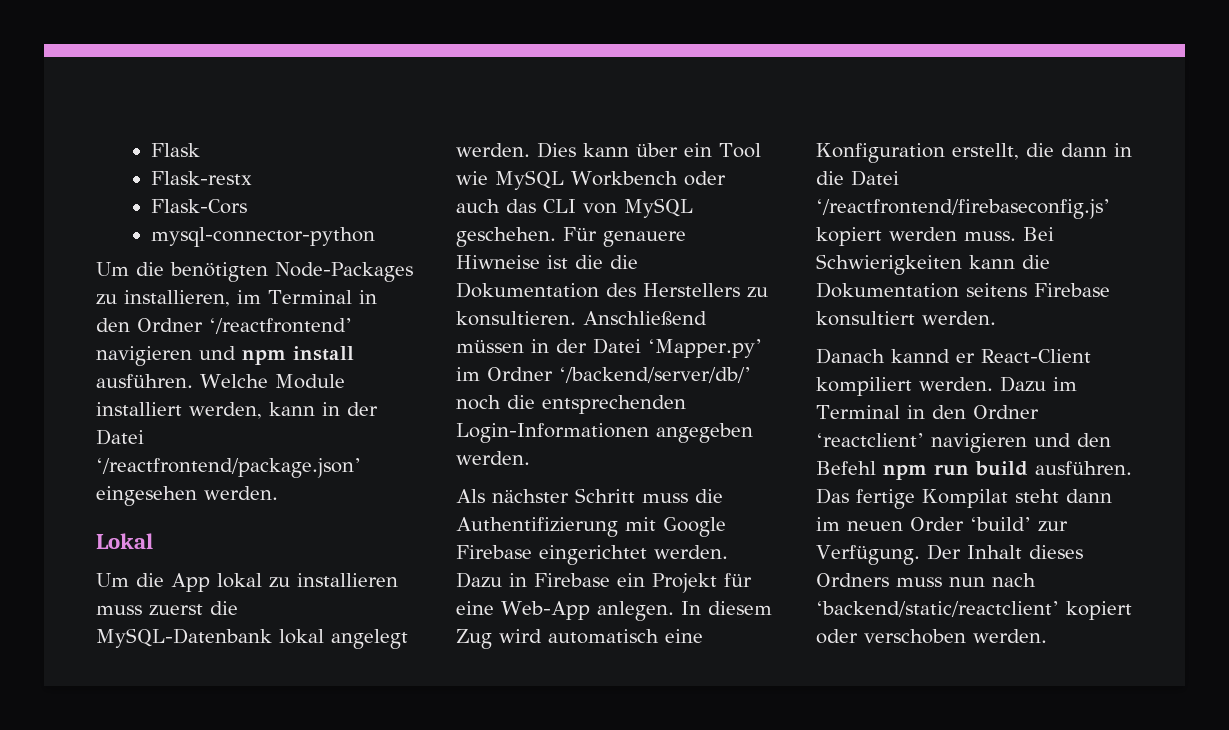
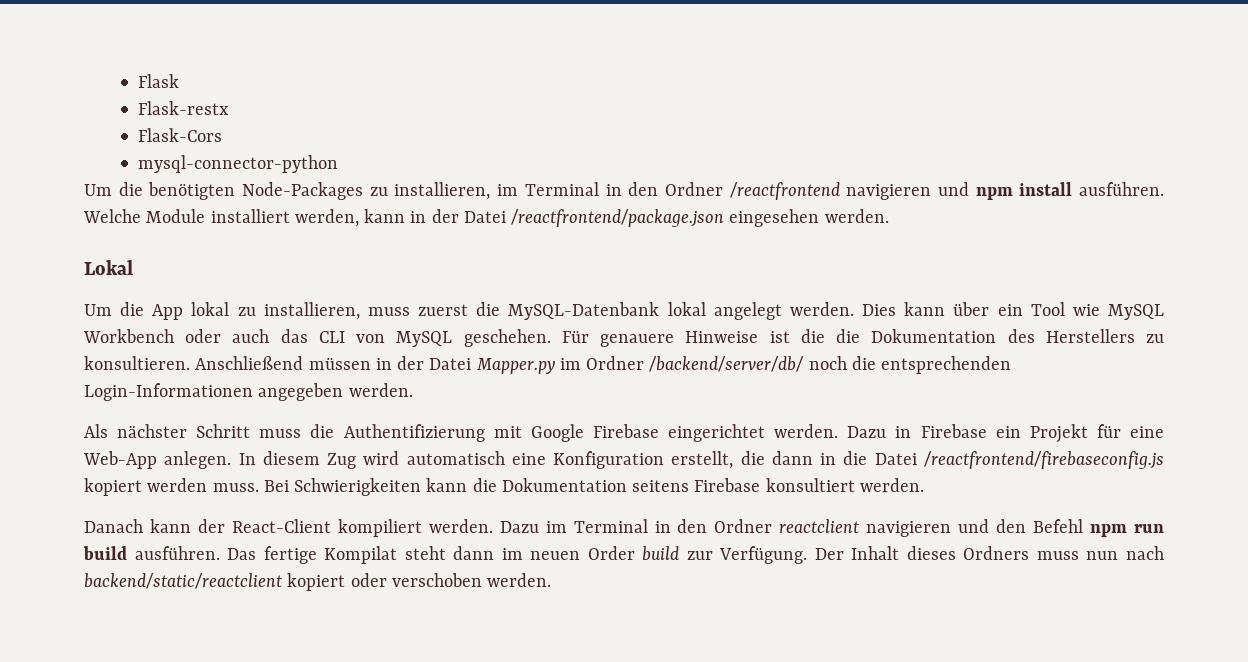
- Um die benötigten Node-Packages zu installieren, im Terminal in den Ordner ‘/reactfrontend’ navigieren und npm install ausführen.
+ Um die benötigten Node-Packages zu installieren, im Terminal in den Ordner /reactfrontend navigieren und npm install ausführen.
- Welche Module installiert werden, kann in der Datei ‘/reactfrontend/package.json’ eingesehen werden.
+ Welche Module installiert werden, kann in der Datei /reactfrontend/package.json eingesehen werden.
- Um die App lokal zu installieren muss zuerst die MySQL-Datenbank lokal angelegt werden.
+ Um die App lokal zu installieren, muss zuerst die MySQL-Datenbank lokal angelegt werden.
- Für genauere Hiwneise ist die die Dokumentation des Herstellers zu konsultieren.
+ Für genauere Hinweise ist die die Dokumentation des Herstellers zu konsultieren.
- Anschließend müssen in der Datei ‘Mapper.py’ im Ordner ‘/backend/server/db/’ noch die entsprechenden Login-Informationen angegeben werden.
+ Anschließend müssen in der Datei Mapper.py im Ordner /backend/server/db/ noch die entsprechenden Login-Informationen angegeben werden.
- In diesem Zug wird automatisch eine Konfiguration erstellt, die dann in die Datei ‘/reactfrontend/firebaseconfig.js’ kopiert werden muss.
+ In diesem Zug wird automatisch eine Konfiguration erstellt, die dann in die Datei /reactfrontend/firebaseconfig.js kopiert werden muss.
- Danach kannd er React-Client kompiliert werden.
+ Danach kann der React-Client kompiliert werden.
- Dazu im Terminal in den Ordner ‘reactclient’ navigieren und den Befehl npm run build ausführen.
+ Dazu im Terminal in den Ordner reactclient navigieren und den Befehl npm run build ausführen.
- Das fertige Kompilat steht dann im neuen Order ‘build’ zur Verfügung.
+ Das fertige Kompilat steht dann im neuen Order build zur Verfügung.
- Der Inhalt dieses Ordners muss nun nach ‘backend/static/reactclient’ kopiert oder verschoben werden.
+ Der Inhalt dieses Ordners muss nun nach backend/static/reactclient kopiert oder verschoben werden.

